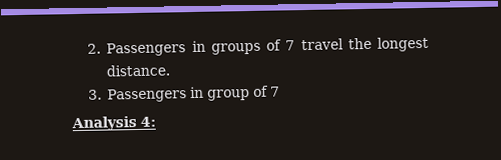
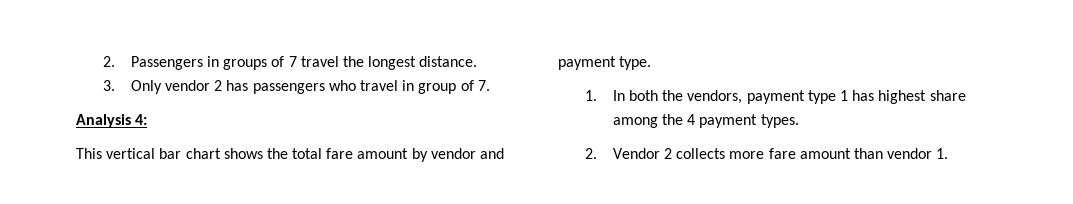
- 3. Passengers in group of 7
+ 3. Only vendor 2 has passengers who travel in group of 7.
+ This vertical bar chart shows the total fare amount by vendor and payment type.
+ 1. In both the vendors, payment type 1 has highest share among the 4 payment types.
+ 2. Vendor 2 collects more fare amount than vendor 1.

